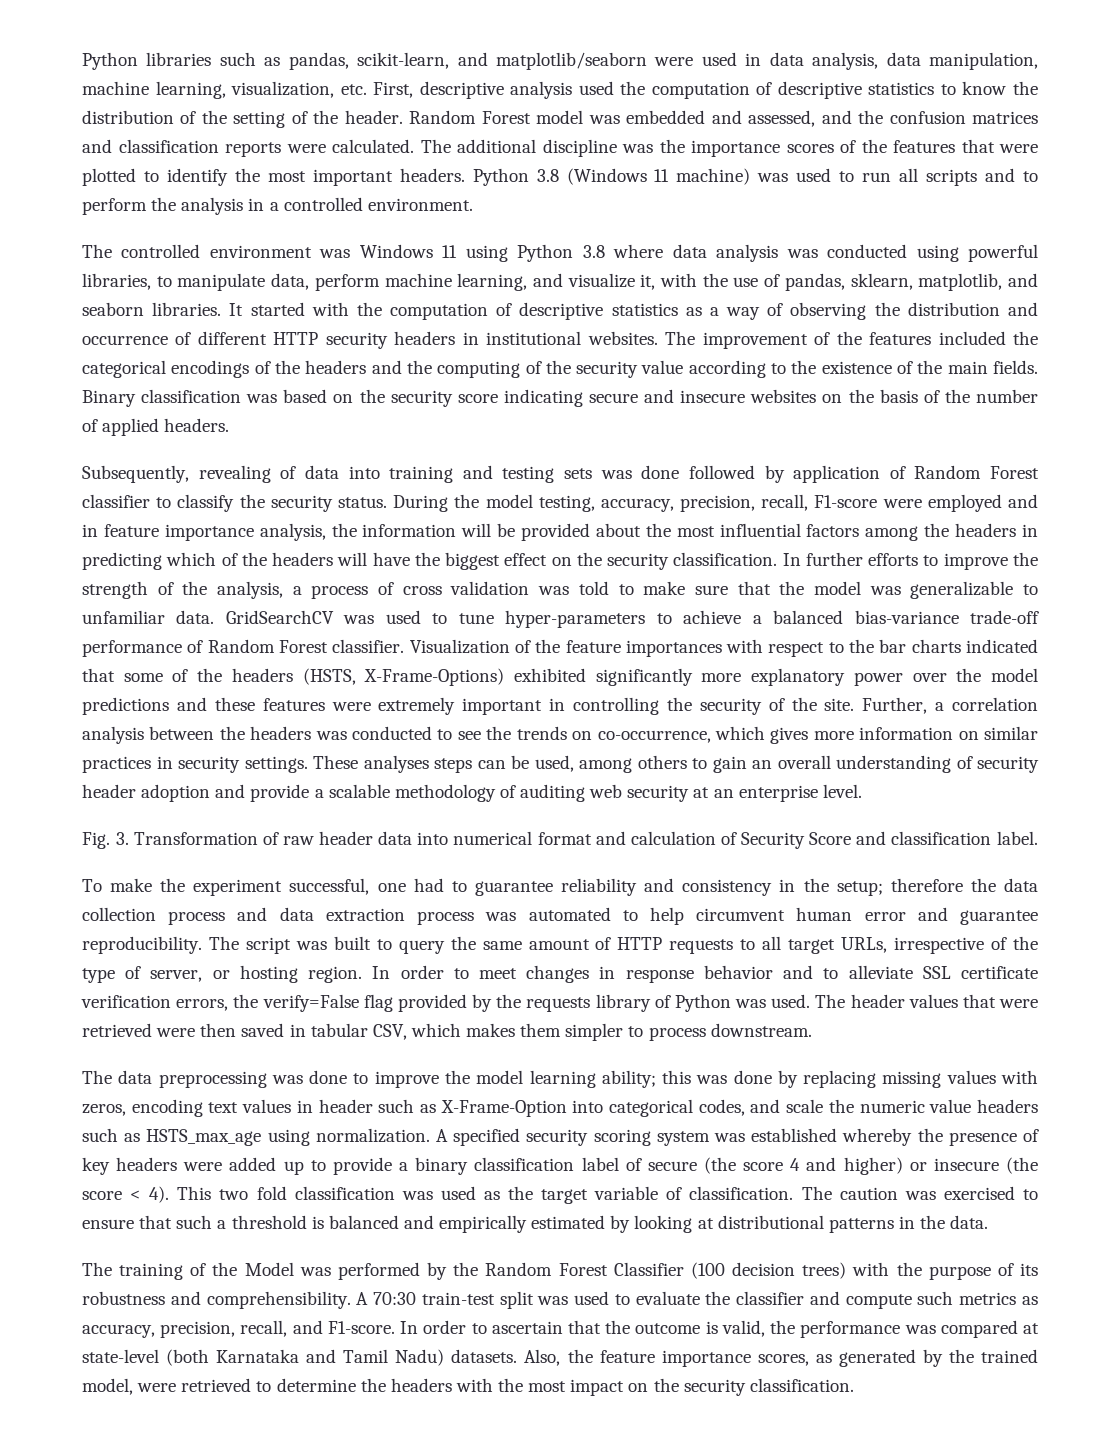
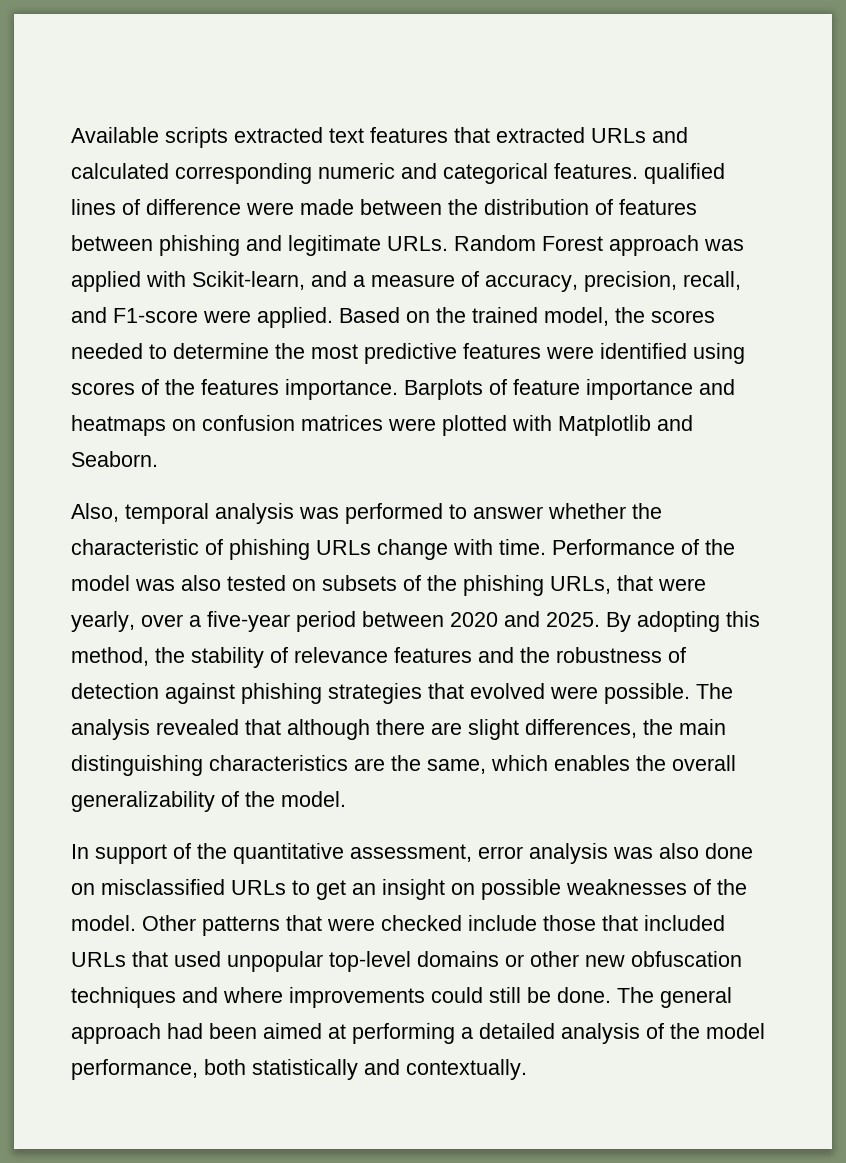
- Python libraries such as pandas, scikit-learn, and matplotlib/seaborn were used in data analysis, data manipulation, machine learning, visualization, etc. First, descriptive analysis used the computation of descriptive statistics to know the distribution of the setting of the header. Random Forest model was embedded and assessed, and the confusion matrices and classification reports were calculated. The additional discipline was the importance scores of the features that were plotted to identify the most important headers. Python 3.8 (Windows 11 machine) was used to run all scripts and to perform the analysis in a controlled environment.
- The controlled environment was Windows 11 using Python 3.8 where data analysis was conducted using powerful libraries, to manipulate data, perform machine learning, and visualize it, with the use of pandas, sklearn, matplotlib, and seaborn libraries. It started with the computation of descriptive statistics as a way of observing the distribution and occurrence of different HTTP security headers in institutional websites. The improvement of the features included the categorical encodings of the headers and the computing of the security value according to the existence of the main fields. Binary classification was based on the security score indicating secure and insecure websites on the basis of the number of applied headers.
- Subsequently, revealing of data into training and testing sets was done followed by application of Random Forest classifier to classify the security status. During the model testing, accuracy, precision, recall, F1-score were employed and in feature importance analysis, the information will be provided about the most influential factors among the headers in predicting which of the headers will have the biggest effect on the security classification. In further efforts to improve the strength of the analysis, a process of cross validation was told to make sure that the model was generalizable to unfamiliar data. GridSearchCV was used to tune hyper-parameters to achieve a balanced bias-variance trade-off performance of Random Forest classifier. Visualization of the feature importances with respect to the bar charts indicated that some of the headers (HSTS, X-Frame-Options) exhibited significantly more explanatory power over the model predictions and these features were extremely important in controlling the security of the site. Further, a correlation analysis between the headers was conducted to see the trends on co-occurrence, which gives more information on similar practices in security settings. These analyses steps can be used, among others to gain an overall understanding of security header adoption and provide a scalable methodology of auditing web security at an enterprise level.
- Fig. 3. Transformation of raw header data into numerical format and calculation of Security Score and classification label.
- To make the experiment successful, one had to guarantee reliability and consistency in the setup; therefore the data collection process and data extraction process was automated to help circumvent human error and guarantee reproducibility. The script was built to query the same amount of HTTP requests to all target URLs, irrespective of the type of server, or hosting region. In order to meet changes in response behavior and to alleviate SSL certificate verification errors, the verify=False flag provided by the requests library of Python was used. The header values that were retrieved were then saved in tabular CSV, which makes them simpler to process downstream.
- The data preprocessing was done to improve the model learning ability; this was done by replacing missing values with zeros, encoding text values in header such as X-Frame-Option into categorical codes, and scale the numeric value headers such as HSTS_max_age using normalization. A specified security scoring system was established whereby the presence of key headers were added up to provide a binary classification label of secure (the score 4 and higher) or insecure (the score < 4). This two fold classification was used as the target variable of classification. The caution was exercised to ensure that such a threshold is balanced and empirically estimated by looking at distributional patterns in the data.
- The training of the Model was performed by the Random Forest Classifier (100 decision trees) with the purpose of its robustness and comprehensibility. A 70:30 train-test split was used to evaluate the classifier and compute such metrics as accuracy, precision, recall, and F1-score. In order to ascertain that the outcome is valid, the performance was compared at state-level (both Karnataka and Tamil Nadu) datasets. Also, the feature importance scores, as generated by the trained model, were retrieved to determine the headers with the most impact on the security classification.
+ Available scripts extracted text features that extracted URLs and calculated corresponding numeric and categorical features. qualified lines of difference were made between the distribution of features between phishing and legitimate URLs. Random Forest approach was applied with Scikit-learn, and a measure of accuracy, precision, recall, and F1-score were applied. Based on the trained model, the scores needed to determine the most predictive features were identified using scores of the features importance. Barplots of feature importance and heatmaps on confusion matrices were plotted with Matplotlib and Seaborn.
+ Also, temporal analysis was performed to answer whether the characteristic of phishing URLs change with time. Performance of the model was also tested on subsets of the phishing URLs, that were yearly, over a five-year period between 2020 and 2025. By adopting this method, the stability of relevance features and the robustness of detection against phishing strategies that evolved were possible. The analysis revealed that although there are slight differences, the main distinguishing characteristics are the same, which enables the overall generalizability of the model.
+ In support of the quantitative assessment, error analysis was also done on misclassified URLs to get an insight on possible weaknesses of the model. Other patterns that were checked include those that included URLs that used unpopular top-level domains or other new obfuscation techniques and where improvements could still be done. The general approach had been aimed at performing a detailed analysis of the model performance, both statistically and contextually.

